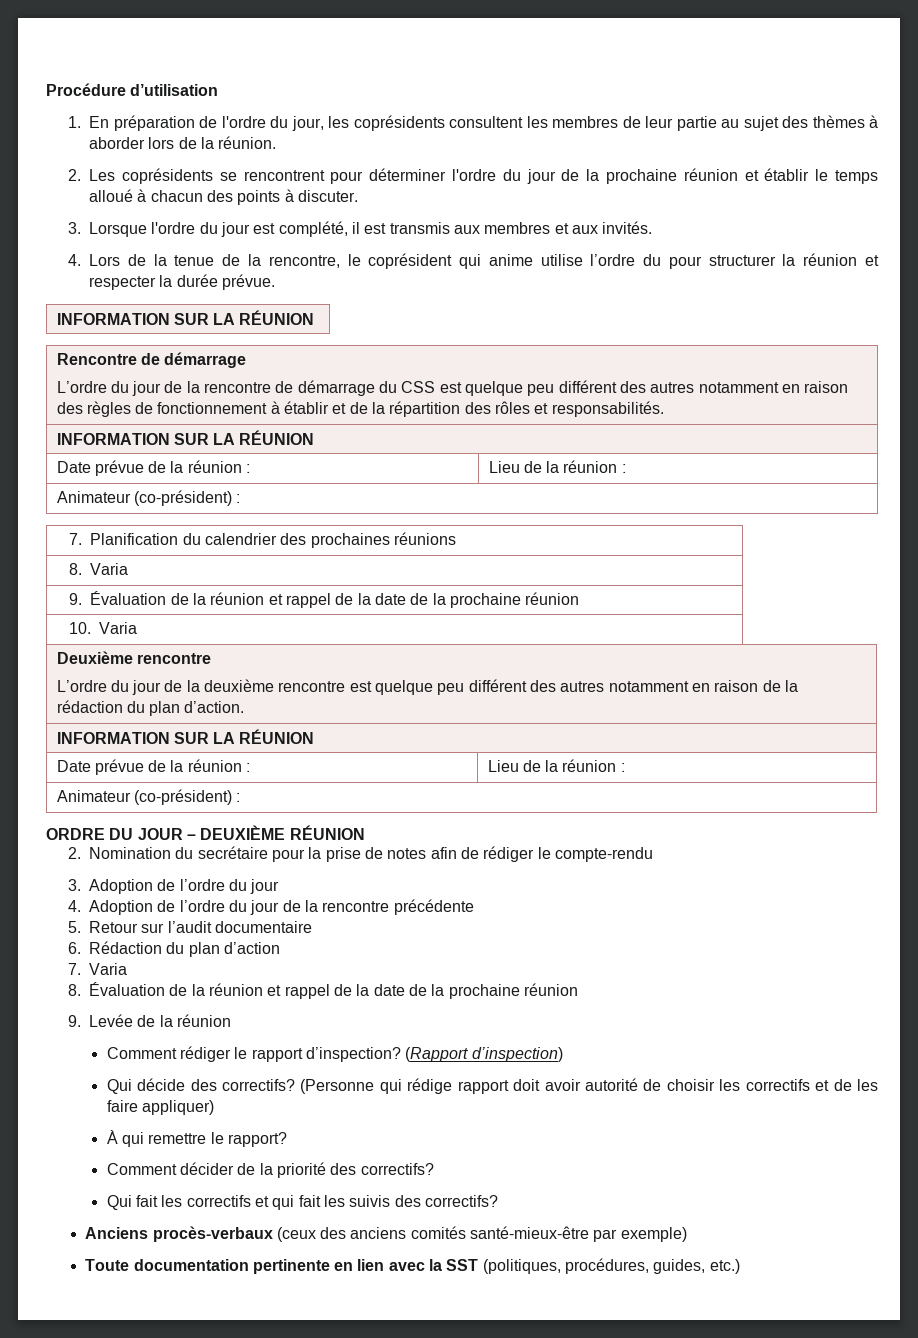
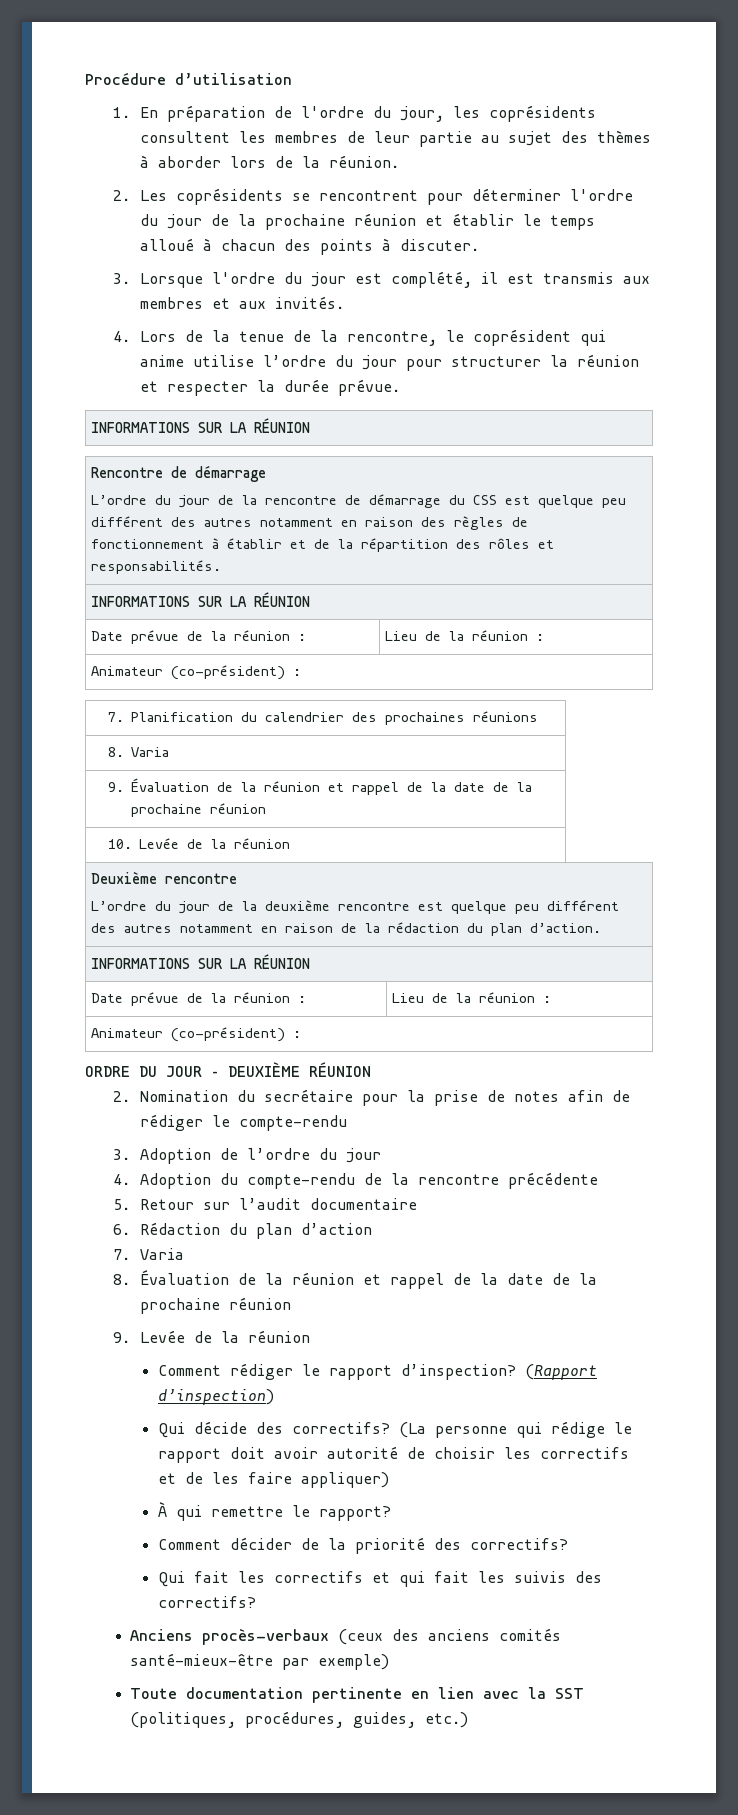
- 4. Lors de la tenue de la rencontre, le coprésident qui anime utilise l’ordre du pour structurer la réunion et respecter la durée prévue.
- INFORMATION SUR LA RÉUNION
+ 4. Lors de la tenue de la rencontre, le coprésident qui anime utilise l’ordre du jour pour structurer la réunion et respecter la durée prévue.
+ INFORMATIONS SUR LA RÉUNION
  Rencontre de démarrage
  L’ordre du jour de la rencontre de démarrage du CSS est quelque peu différent des autres notamment en raison des règles de fonctionnement à établir et de la répartition des rôles et responsabilités.
- INFORMATION SUR LA RÉUNION
+ INFORMATIONS SUR LA RÉUNION
- 10. Varia
+ 10. Levée de la réunion
  Deuxième rencontre
  L’ordre du jour de la deuxième rencontre est quelque peu différent des autres notamment en raison de la rédaction du plan d’action.
- INFORMATION SUR LA RÉUNION
+ INFORMATIONS SUR LA RÉUNION
- 4. Adoption de l’ordre du jour de la rencontre précédente
+ 4. Adoption du compte-rendu de la rencontre précédente
- (Personne qui rédige rapport doit avoir autorité de choisir les correctifs et de les faire appliquer)
+ (La personne qui rédige le rapport doit avoir autorité de choisir les correctifs et de les faire appliquer)

